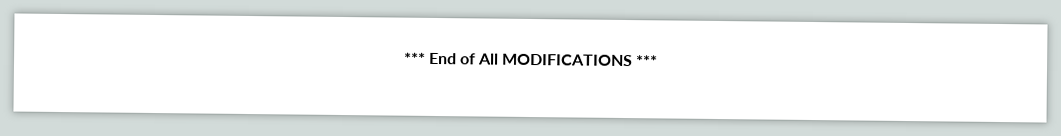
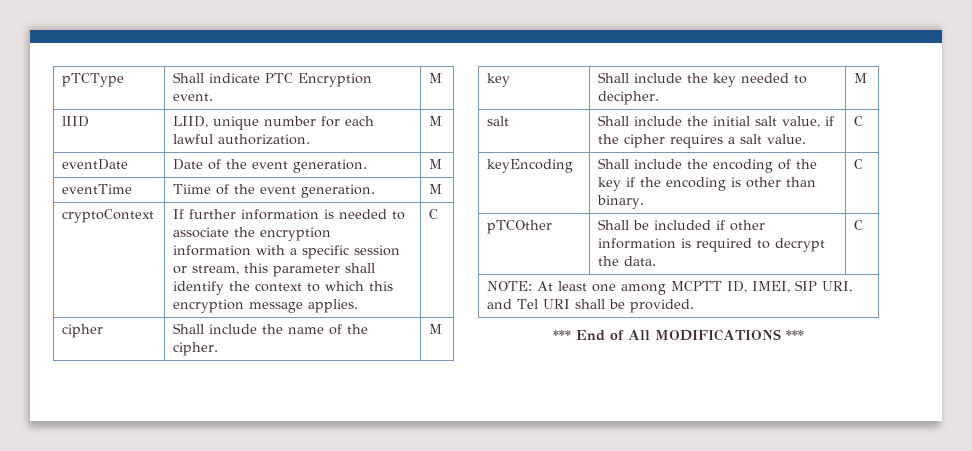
+ pTCType | Shall indicate PTC Encryption event. | M
+ lIID | LIID, unique number for each lawful authorization. | M
+ eventDate | Date of the event generation. | M
+ eventTime | Tiime of the event generation. | M
+ cryptoContext | If further information is needed to associate the encryption information with a specific session or stream, this parameter shall identify the context to which this encryption message applies. | C
+ cipher | Shall include the name of the cipher. | M
+ key | Shall include the key needed to decipher. | M
+ salt | Shall include the initial salt value, if the cipher requires a salt value. | C
+ keyEncoding | Shall include the encoding of the key if the encoding is other than binary. | C
+ pTCOther | Shall be included if other information is required to decrypt the data. | C
+ NOTE: At least one among MCPTT ID, IMEI, SIP URI, and Tel URI shall be provided.

